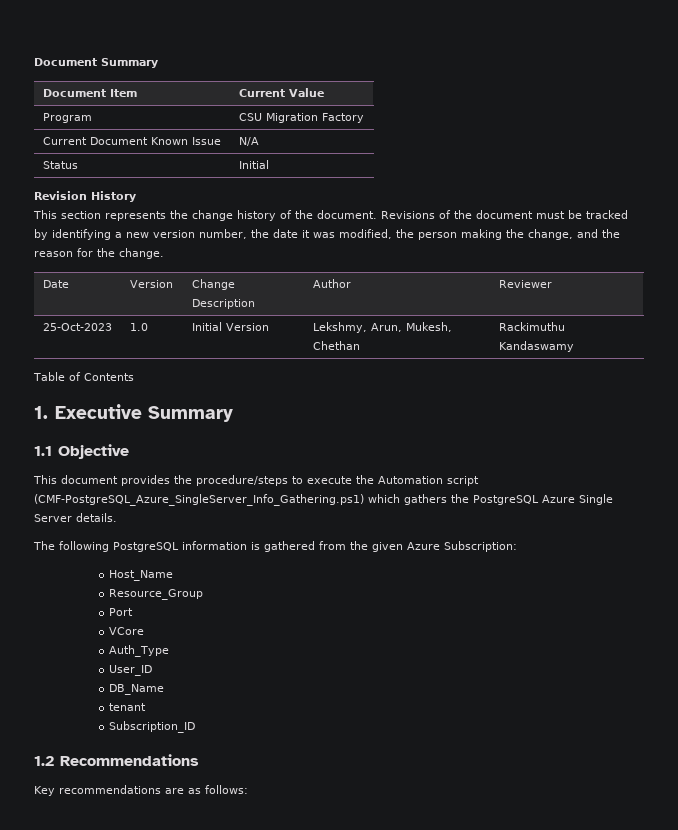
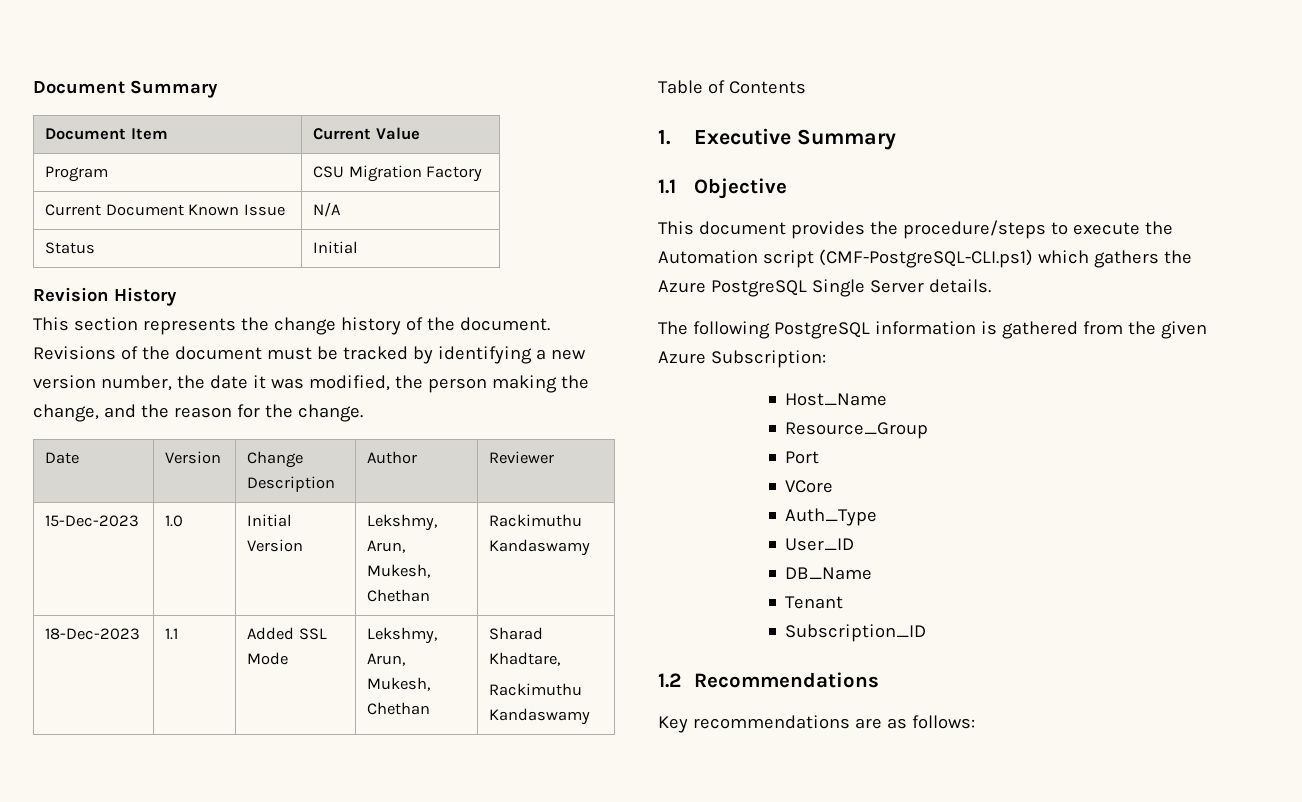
- 25-Oct-2023 | 1.0 | Initial Version | Lekshmy, Arun, Mukesh, Chethan | Rackimuthu Kandaswamy
+ 15-Dec-2023 | 1.0 | Initial Version | Lekshmy, Arun, Mukesh, Chethan | Rackimuthu Kandaswamy
+ 18-Dec-2023 | 1.1 | Added SSL Mode | Lekshmy, Arun, Mukesh, Chethan | Sharad Khadtare,
+ Rackimuthu Kandaswamy
- This document provides the procedure/steps to execute the Automation script (CMF-PostgreSQL_Azure_SingleServer_Info_Gathering.ps1) which gathers the PostgreSQL Azure Single Server details.
+ This document provides the procedure/steps to execute the Automation script (CMF-PostgreSQL-CLI.ps1) which gathers the Azure PostgreSQL Single Server details.
- tenant
+ Tenant

